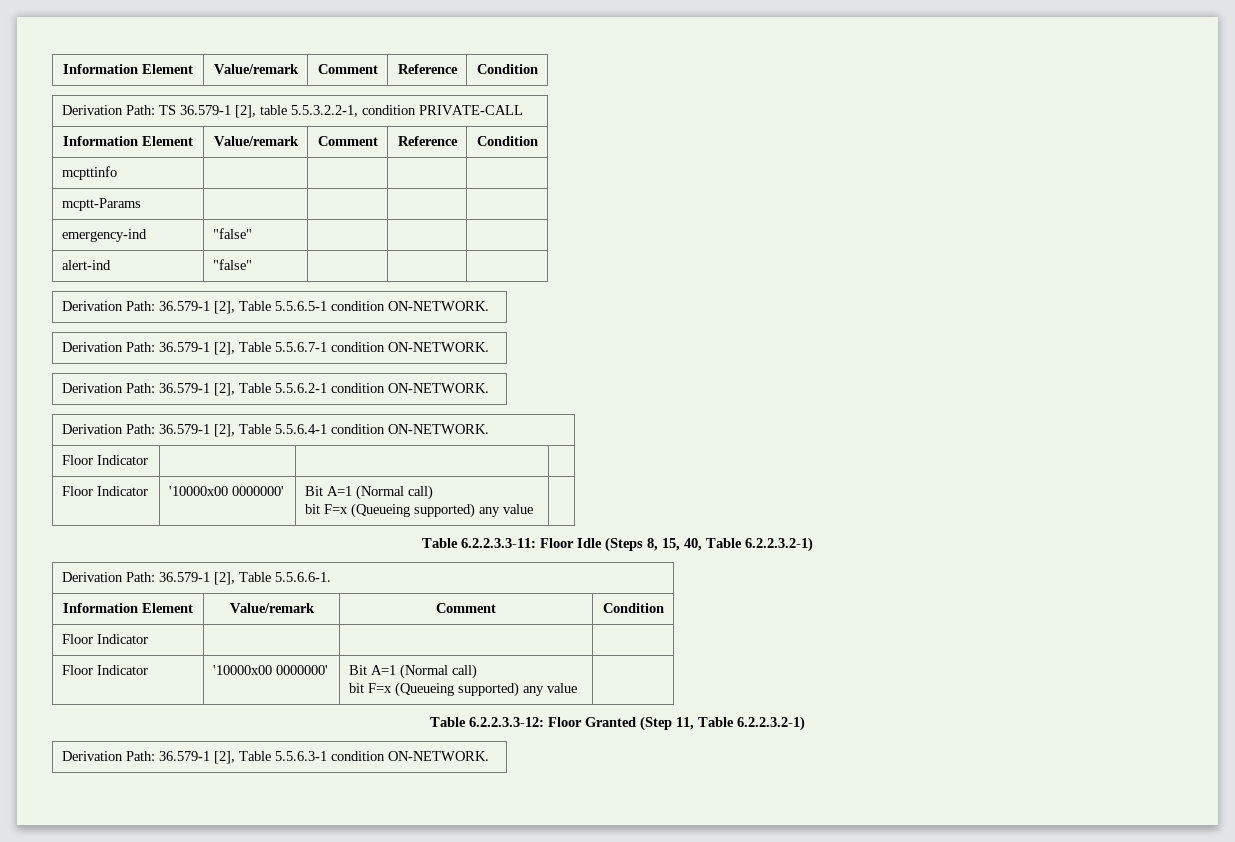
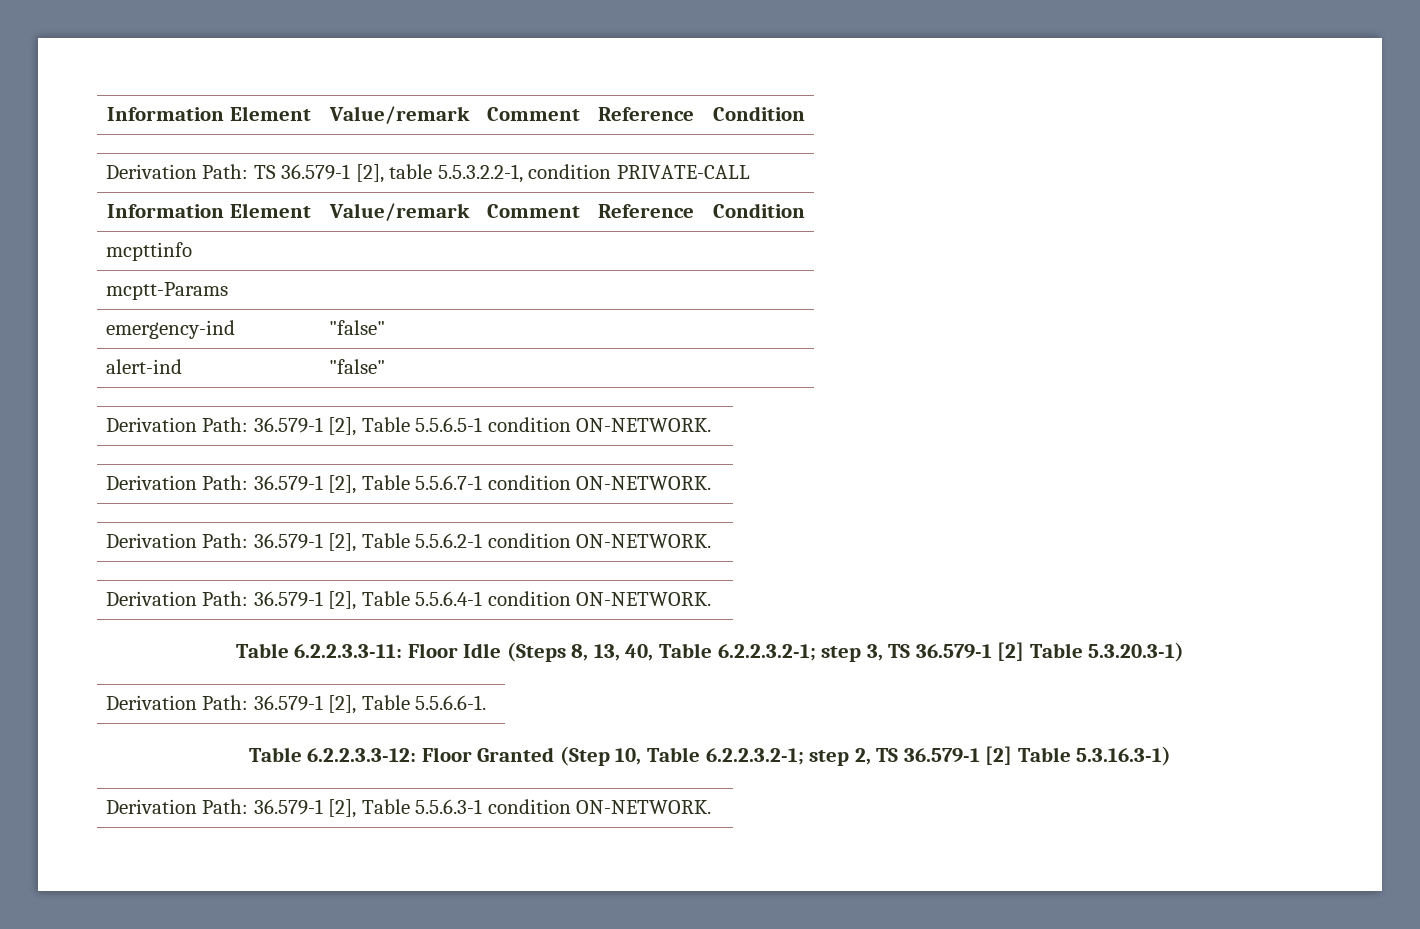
  Derivation Path: 36.579-1 [2], Table 5.5.6.4-1 condition ON-NETWORK.
- Floor Indicator | | |
- Floor Indicator | '10000x00 0000000' | Bit A=1 (Normal call)
- bit F=x (Queueing supported) any value |
- Table 6.2.2.3.3-11: Floor Idle (Steps 8, 15, 40, Table 6.2.2.3.2-1)
+ Table 6.2.2.3.3-11: Floor Idle (Steps 8, 13, 40, Table 6.2.2.3.2-1; step 3, TS 36.579-1 [2] Table 5.3.20.3-1)
- Information Element | Value/remark | Comment | Condition
- Floor Indicator | | |
- Floor Indicator | '10000x00 0000000' | Bit A=1 (Normal call)
- bit F=x (Queueing supported) any value |
- Table 6.2.2.3.3-12: Floor Granted (Step 11, Table 6.2.2.3.2-1)
+ Table 6.2.2.3.3-12: Floor Granted (Step 10, Table 6.2.2.3.2-1; step 2, TS 36.579-1 [2] Table 5.3.16.3-1)

